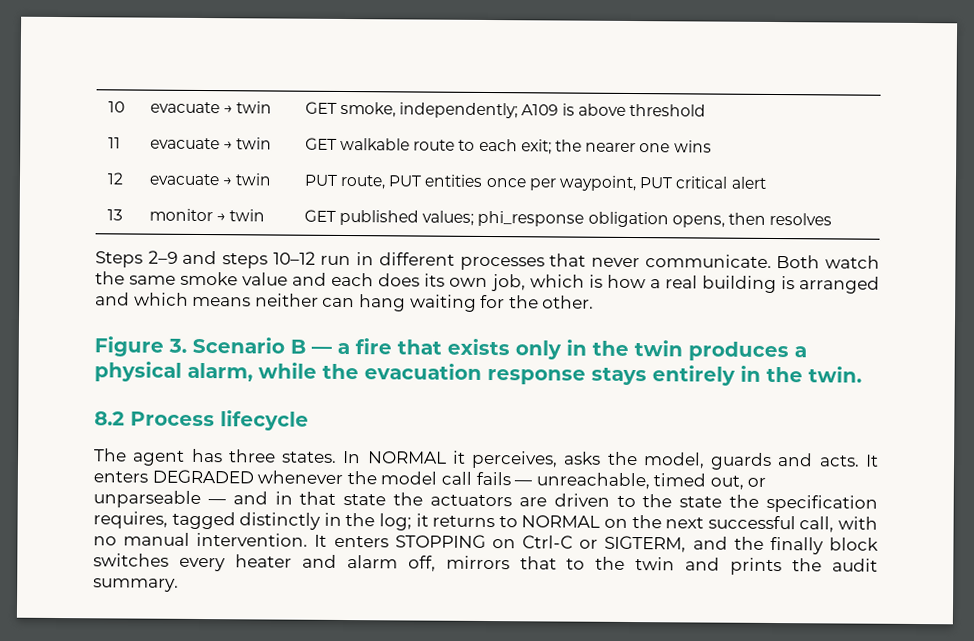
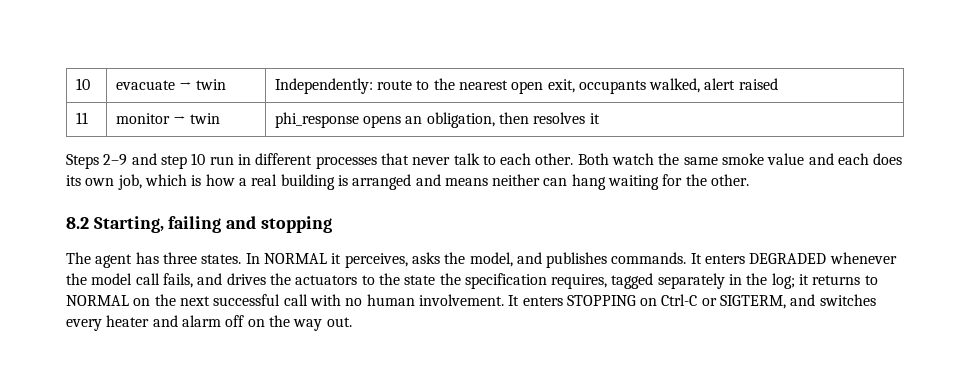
- 10 | evacuate → twin | GET smoke, independently; A109 is above threshold
- 11 | evacuate → twin | GET walkable route to each exit; the nearer one wins
- 12 | evacuate → twin | PUT route, PUT entities once per waypoint, PUT critical alert
- 13 | monitor → twin | GET published values; phi_response obligation opens, then resolves
+ 10 | evacuate → twin | Independently: route to the nearest open exit, occupants walked, alert raised
+ 11 | monitor → twin | phi_response opens an obligation, then resolves it
- Steps 2–9 and steps 10–12 run in different processes that never communicate.
+ Steps 2–9 and step 10 run in different processes that never talk to each other.
- Both watch the same smoke value and each does its own job, which is how a real building is arranged and which means neither can hang waiting for the other.
+ Both watch the same smoke value and each does its own job, which is how a real building is arranged and means neither can hang waiting for the other.
- Figure 3. Scenario B — a fire that exists only in the twin produces a physical alarm, while the evacuation response stays entirely in the twin.
- 8.2 Process lifecycle
+ 8.2 Starting, failing and stopping
- In NORMAL it perceives, asks the model, guards and acts.
+ In NORMAL it perceives, asks the model, and publishes commands.
- It enters DEGRADED whenever the model call fails — unreachable, timed out, or unparseable — and in that state the actuators are driven to the state the specification requires, tagged distinctly in the log; it returns to NORMAL on the next successful call, with no manual intervention.
+ It enters DEGRADED whenever the model call fails, and drives the actuators to the state the specification requires, tagged separately in the log; it returns to NORMAL on the next successful call with no human involvement.
- It enters STOPPING on Ctrl-C or SIGTERM, and the finally block switches every heater and alarm off, mirrors that to the twin and prints the audit summary.
+ It enters STOPPING on Ctrl-C or SIGTERM, and switches every heater and alarm off on the way out.

